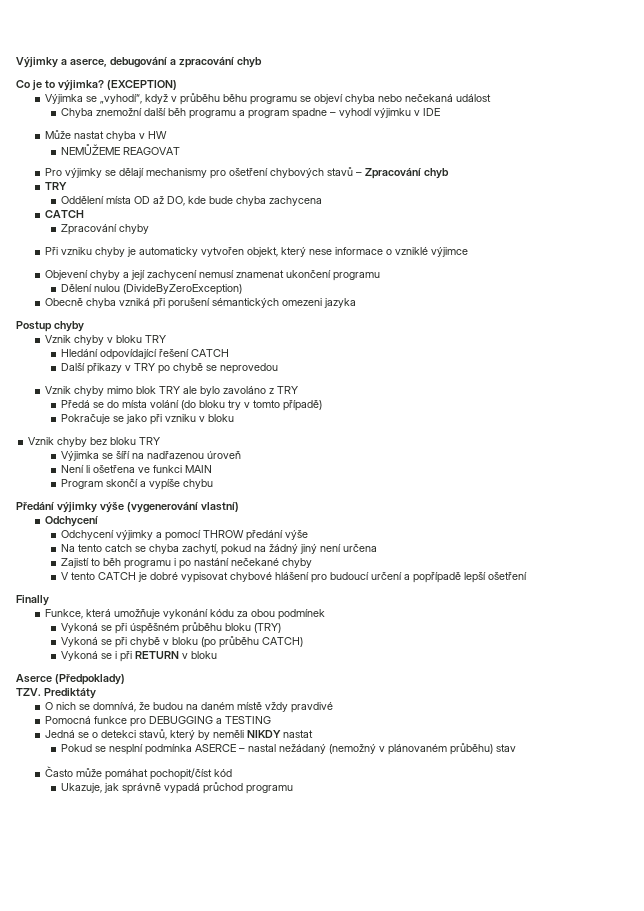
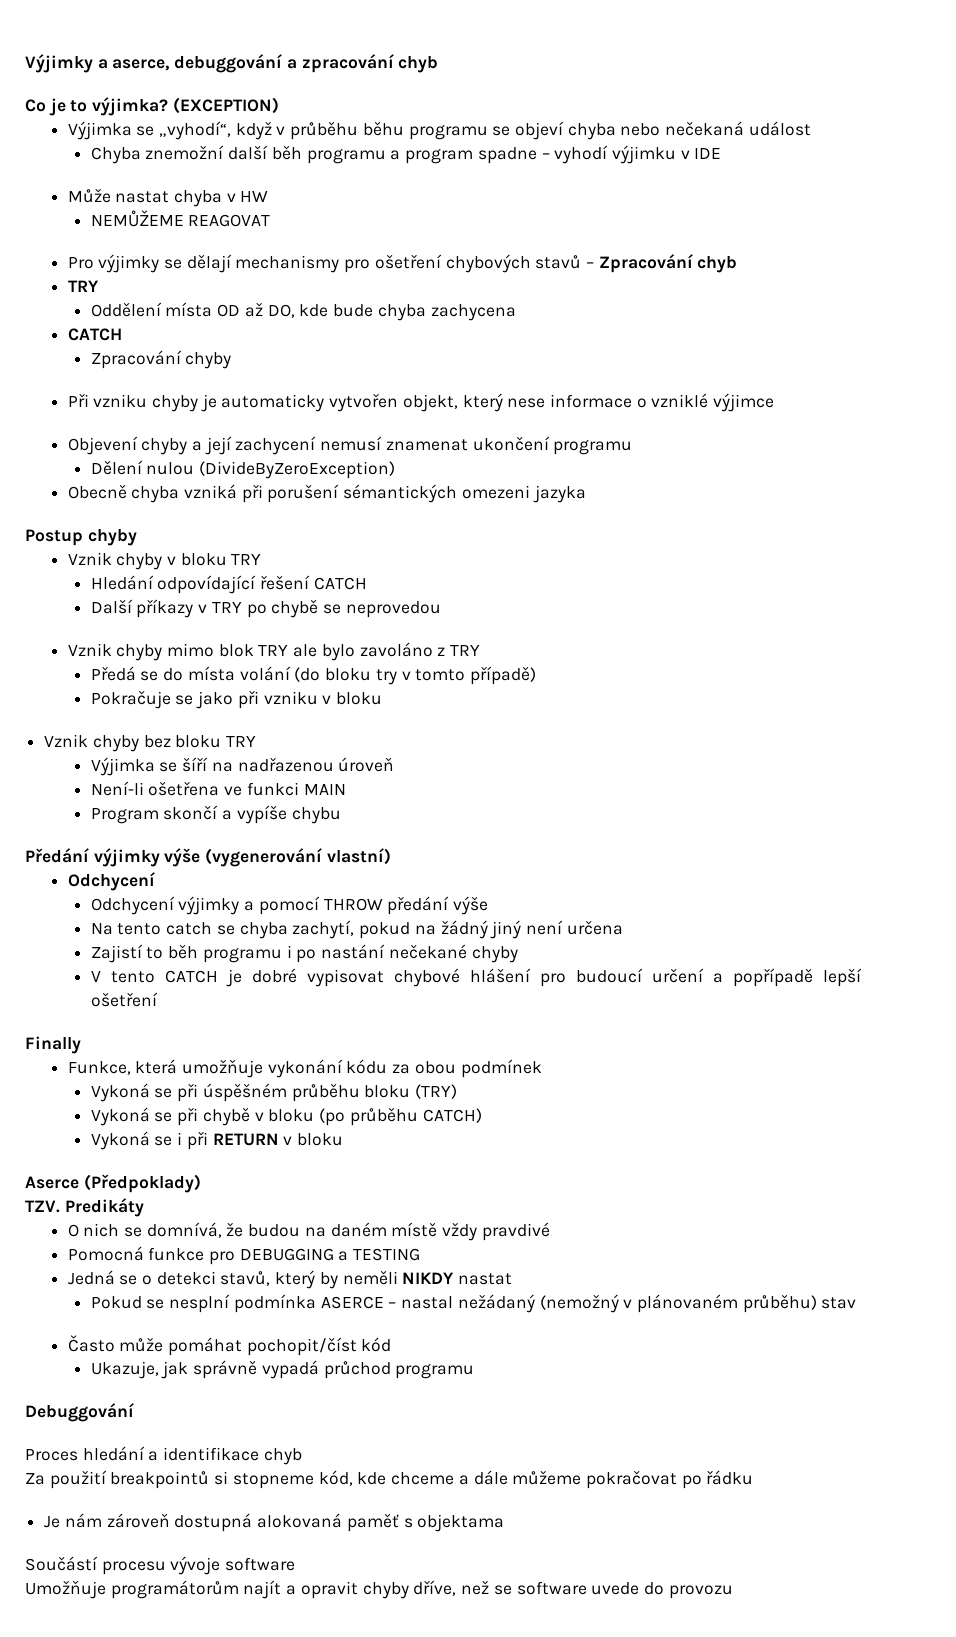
- Výjimky a aserce, debugování a zpracování chyb
+ Výjimky a aserce, debuggování a zpracování chyb
- Další přikazy v TRY po chybě se neprovedou
+ Další příkazy v TRY po chybě se neprovedou
- Není li ošetřena ve funkci MAIN
+ Není-li ošetřena ve funkci MAIN
- TZV. Prediktáty
+ TZV. Predikáty
+ Debuggování
+ Proces hledání a identifikace chyb
+ Za použití breakpointů si stopneme kód, kde chceme a dále můžeme pokračovat po řádku
+ Je nám zároveň dostupná alokovaná paměť s objektama
+ Součástí procesu vývoje software
+ Umožňuje programátorům najít a opravit chyby dříve, než se software uvede do provozu

